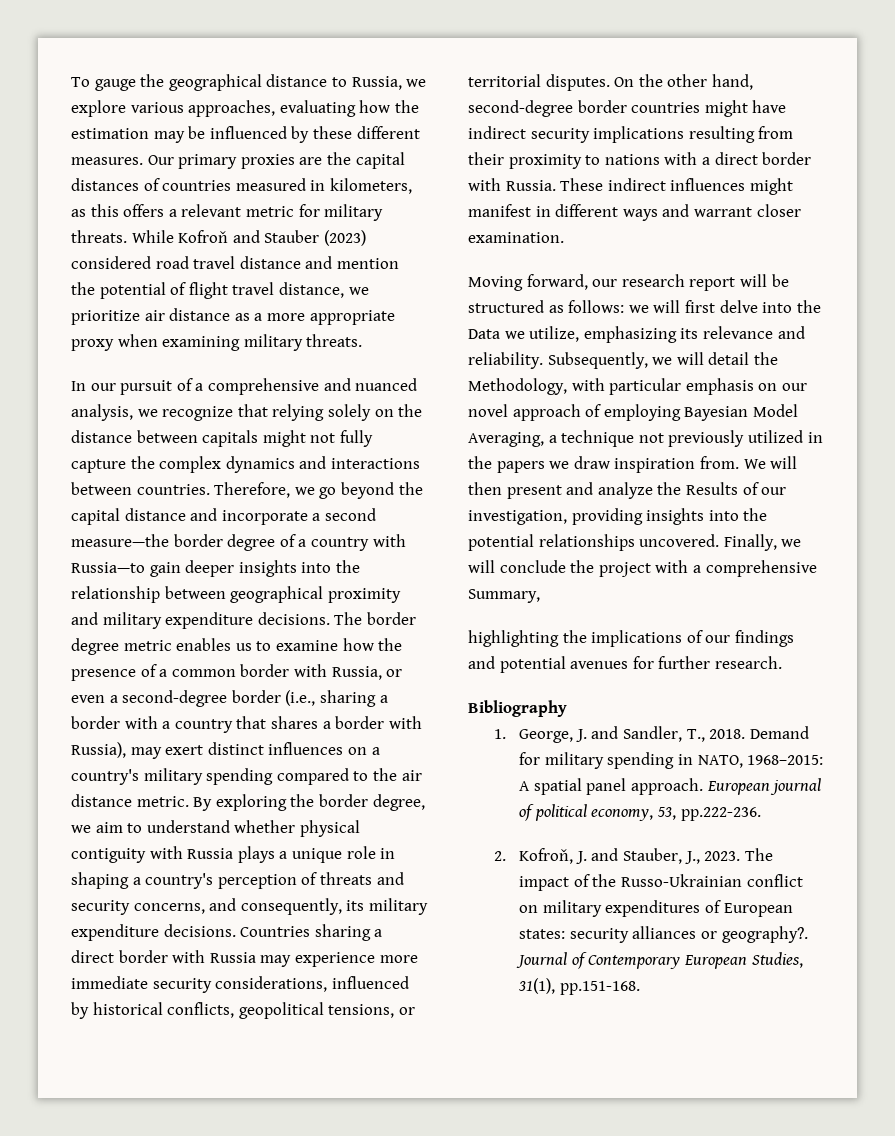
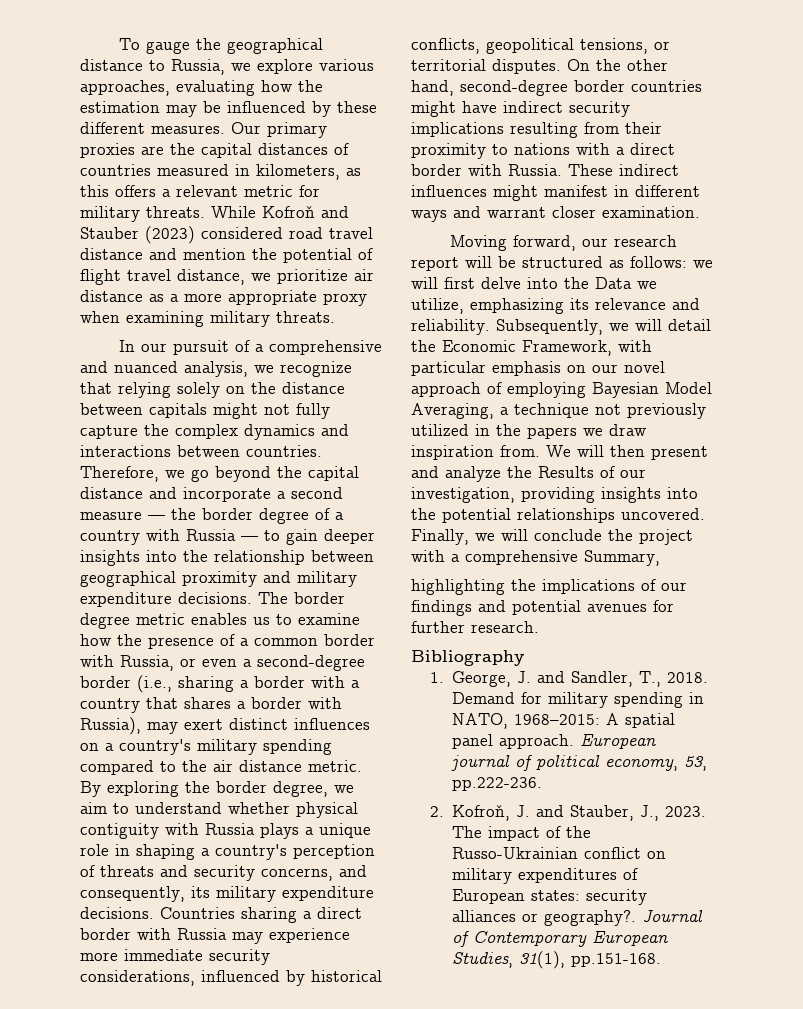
- Therefore, we go beyond the capital distance and incorporate a second measure—the border degree of a country with Russia—to gain deeper insights into the relationship between geographical proximity and military expenditure decisions.
+ Therefore, we go beyond the capital distance and incorporate a second measure — the border degree of a country with Russia — to gain deeper insights into the relationship between geographical proximity and military expenditure decisions.
- Subsequently, we will detail the Methodology, with particular emphasis on our novel approach of employing Bayesian Model Averaging, a technique not previously utilized in the papers we draw inspiration from.
+ Subsequently, we will detail the Economic Framework, with particular emphasis on our novel approach of employing Bayesian Model Averaging, a technique not previously utilized in the papers we draw inspiration from.

